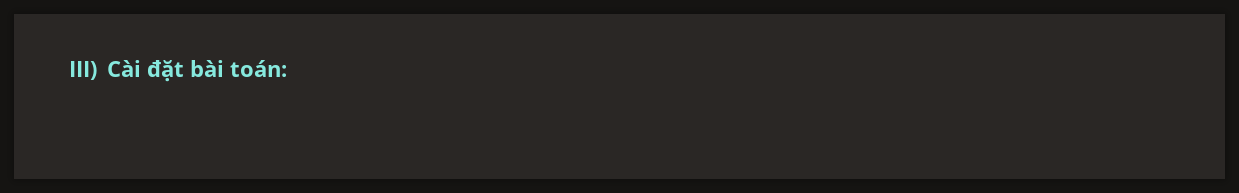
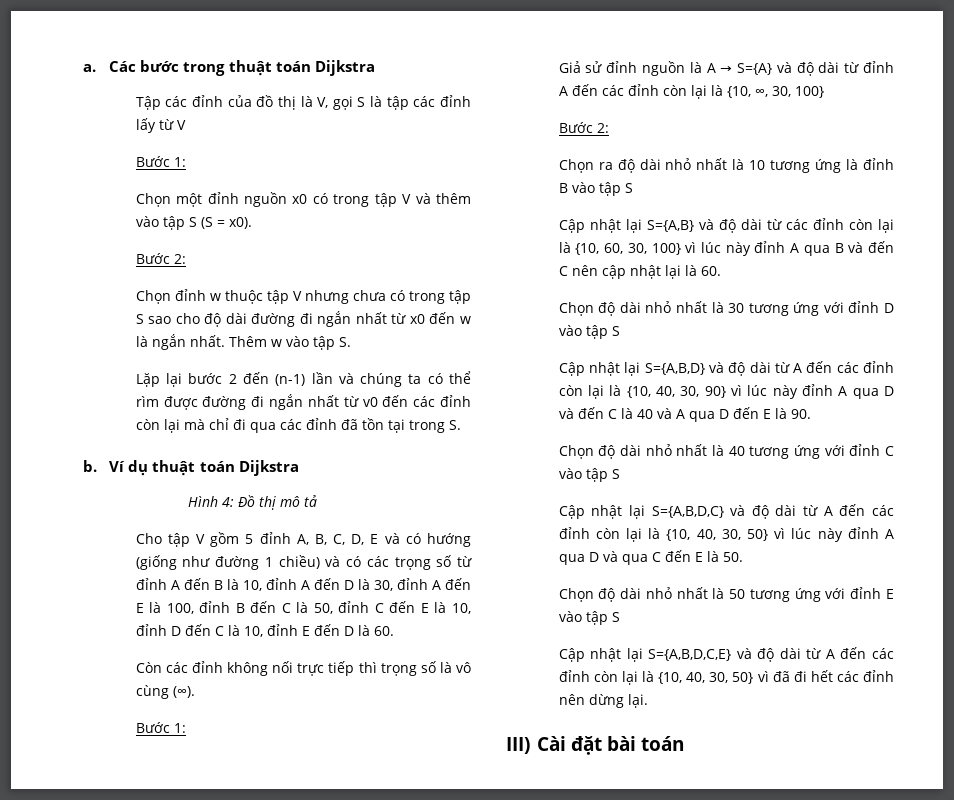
+ a. Các bước trong thuật toán Dijkstra
+ Tập các đỉnh của đồ thị là V, gọi S là tập các đỉnh lấy từ V
+ Bước 1:
+ Chọn một đỉnh nguồn x0 có trong tập V và thêm vào tập S (S = x0).
+ Bước 2:
+ Chọn đỉnh w thuộc tập V nhưng chưa có trong tập S sao cho độ dài đường đi ngắn nhất từ x0 đến w là ngắn nhất. Thêm w vào tập S.
+ Lặp lại bước 2 đến (n-1) lần và chúng ta có thể rìm được đường đi ngắn nhất từ v0 đến các đỉnh còn lại mà chỉ đi qua các đỉnh đã tồn tại trong S.
+ b. Ví dụ thuật toán Dijkstra
+ Hình 4: Đồ thị mô tả
+ Cho tập V gồm 5 đỉnh A, B, C, D, E và có hướng (giống như đường 1 chiều) và có các trọng số từ đỉnh A đến B là 10, đỉnh A đến D là 30, đỉnh A đến E là 100, đỉnh B đến C là 50, đỉnh C đến E là 10, đỉnh D đến C là 10, đỉnh E đến D là 60.
+ Còn các đỉnh không nối trực tiếp thì trọng số là vô cùng (∞).
+ Bước 1:
+ Giả sử đỉnh nguồn là A → S={A} và độ dài từ đỉnh A đến các đỉnh còn lại là {10, ∞, 30, 100}
+ Bước 2:
+ Chọn ra độ dài nhỏ nhất là 10 tương ứng là đỉnh B vào tập S
+ Cập nhật lại S={A,B} và độ dài từ các đỉnh còn lại là {10, 60, 30, 100} vì lúc này đỉnh A qua B và đến C nên cập nhật lại là 60.
+ Chọn độ dài nhỏ nhất là 30 tương ứng với đỉnh D vào tập S
+ Cập nhật lại S={A,B,D} và độ dài từ A đến các đỉnh còn lại là {10, 40, 30, 90} vì lúc này đỉnh A qua D và đến C là 40 và A qua D đến E là 90.
+ Chọn độ dài nhỏ nhất là 40 tương ứng với đỉnh C vào tập S
+ Cập nhật lại S={A,B,D,C} và độ dài từ A đến các đỉnh còn lại là {10, 40, 30, 50} vì lúc này đỉnh A qua D và qua C đến E là 50.
+ Chọn độ dài nhỏ nhất là 50 tương ứng với đỉnh E vào tập S
+ Cập nhật lại S={A,B,D,C,E} và độ dài từ A đến các đỉnh còn lại là {10, 40, 30, 50} vì đã đi hết các đỉnh nên dừng lại.
- III) Cài đặt bài toán:
+ III) Cài đặt bài toán

